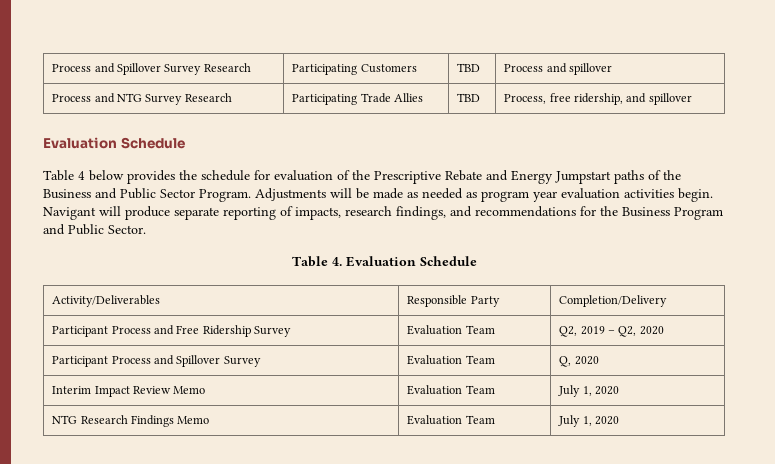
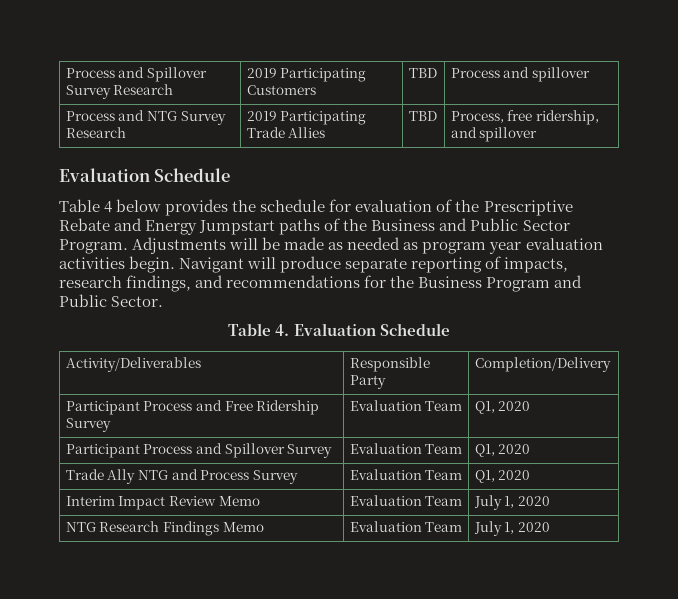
- Process and Spillover Survey Research | Participating Customers | TBD | Process and spillover
+ Process and Spillover Survey Research | 2019 Participating Customers | TBD | Process and spillover
- Process and NTG Survey Research | Participating Trade Allies | TBD | Process, free ridership, and spillover
+ Process and NTG Survey Research | 2019 Participating Trade Allies | TBD | Process, free ridership, and spillover
- Participant Process and Free Ridership Survey | Evaluation Team | Q2, 2019 – Q2, 2020
+ Participant Process and Free Ridership Survey | Evaluation Team | Q1, 2020
- Participant Process and Spillover Survey | Evaluation Team | Q, 2020
+ Participant Process and Spillover Survey | Evaluation Team | Q1, 2020
+ Trade Ally NTG and Process Survey | Evaluation Team | Q1, 2020

